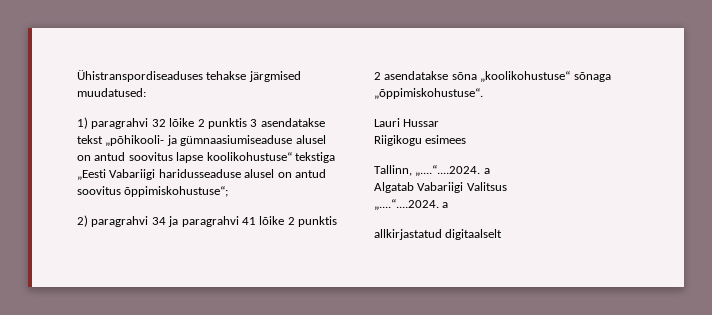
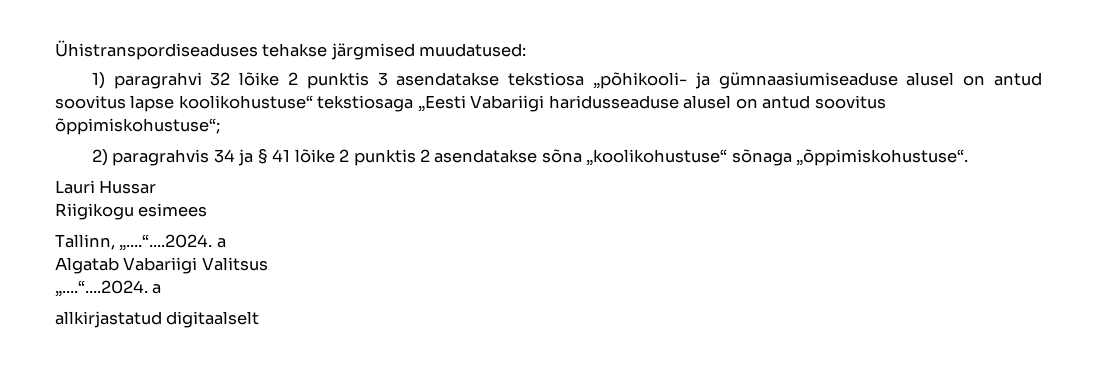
- 1) paragrahvi 32 lõike 2 punktis 3 asendatakse tekst „põhikooli- ja gümnaasiumiseaduse alusel on antud soovitus lapse koolikohustuse“ tekstiga „Eesti Vabariigi haridusseaduse alusel on antud soovitus õppimiskohustuse“;
+ 1) paragrahvi 32 lõike 2 punktis 3 asendatakse tekstiosa „põhikooli- ja gümnaasiumiseaduse alusel on antud soovitus lapse koolikohustuse“ tekstiosaga „Eesti Vabariigi haridusseaduse alusel on antud soovitus õppimiskohustuse“;
- 2) paragrahvi 34 ja paragrahvi 41 lõike 2 punktis 2 asendatakse sõna „koolikohustuse“ sõnaga „õppimiskohustuse“.
+ 2) paragrahvis 34 ja § 41 lõike 2 punktis 2 asendatakse sõna „koolikohustuse“ sõnaga „õppimiskohustuse“.

